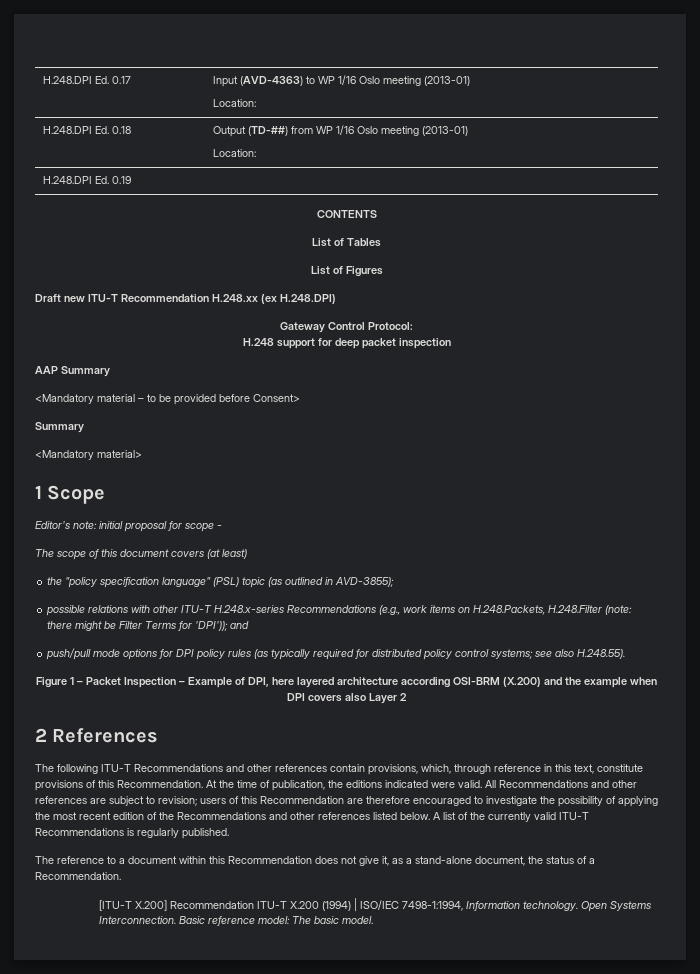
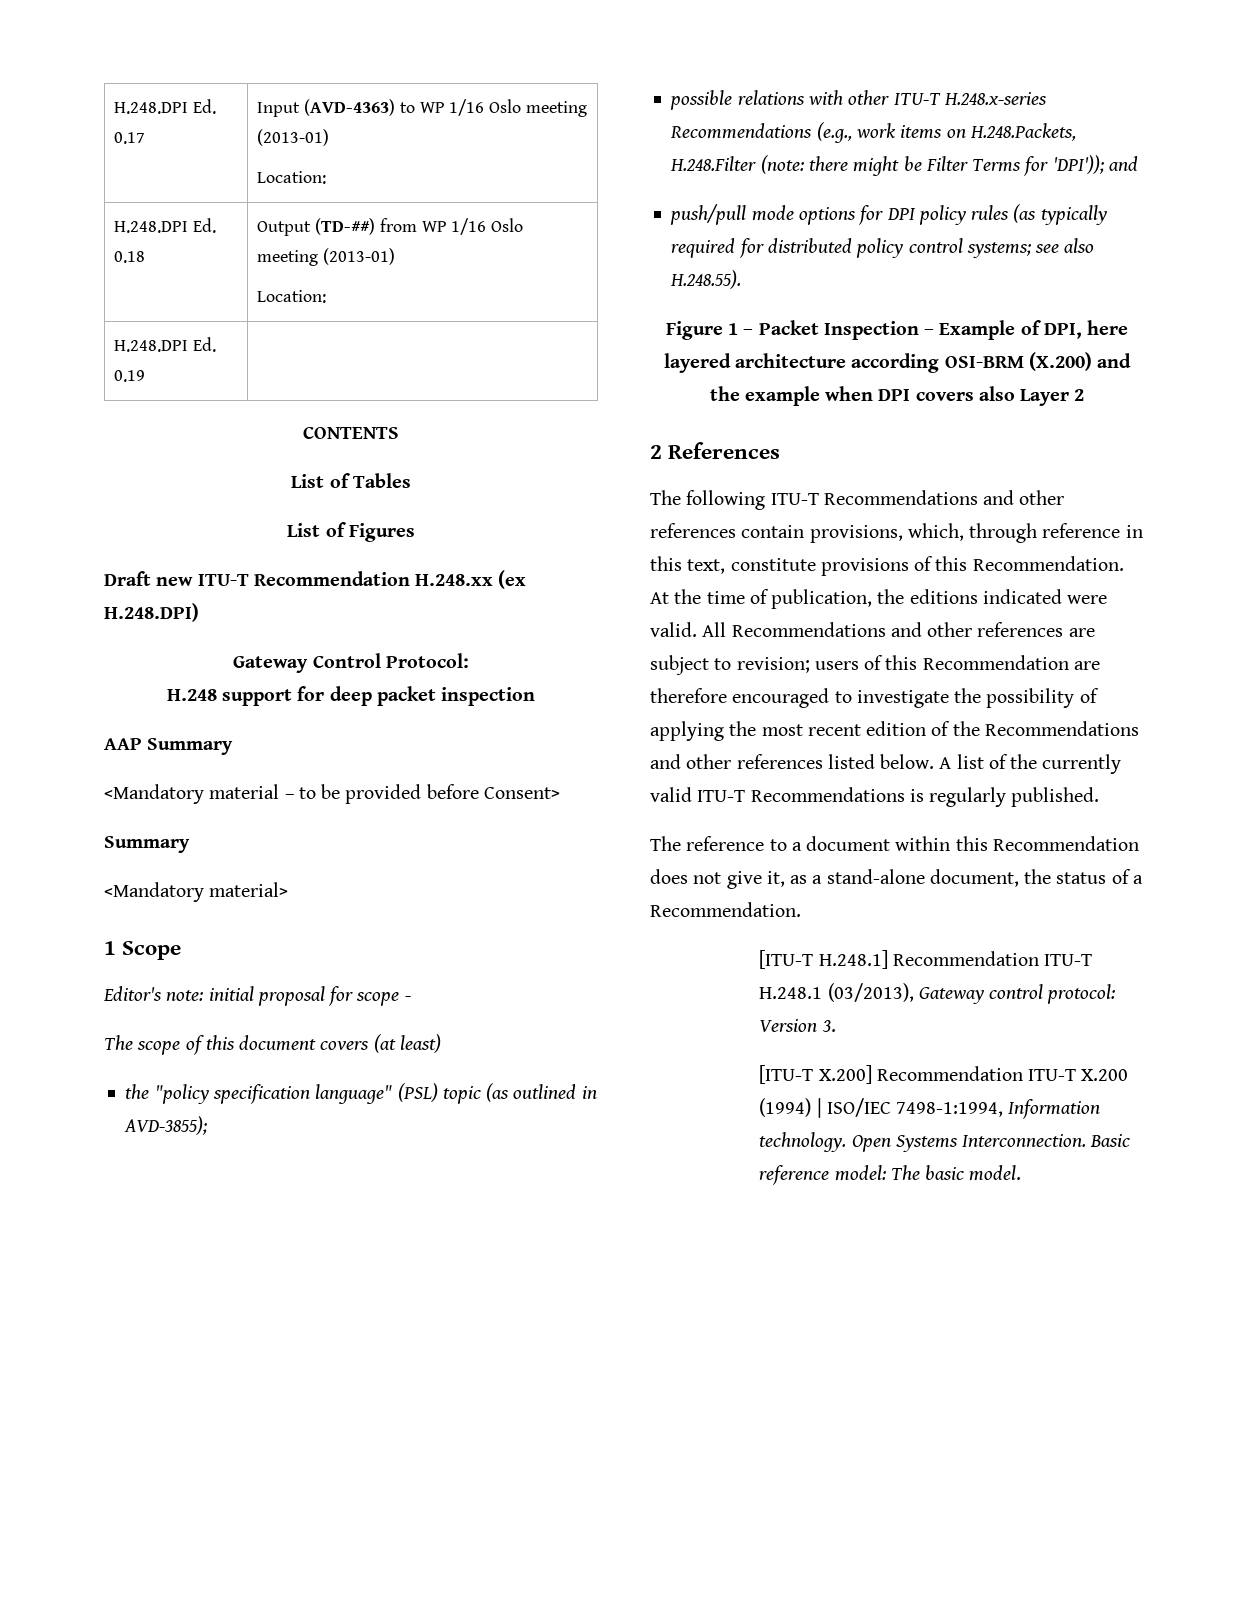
+ [ITU-T H.248.1] Recommendation ITU-T H.248.1 (03/2013), Gateway control protocol: Version 3.

